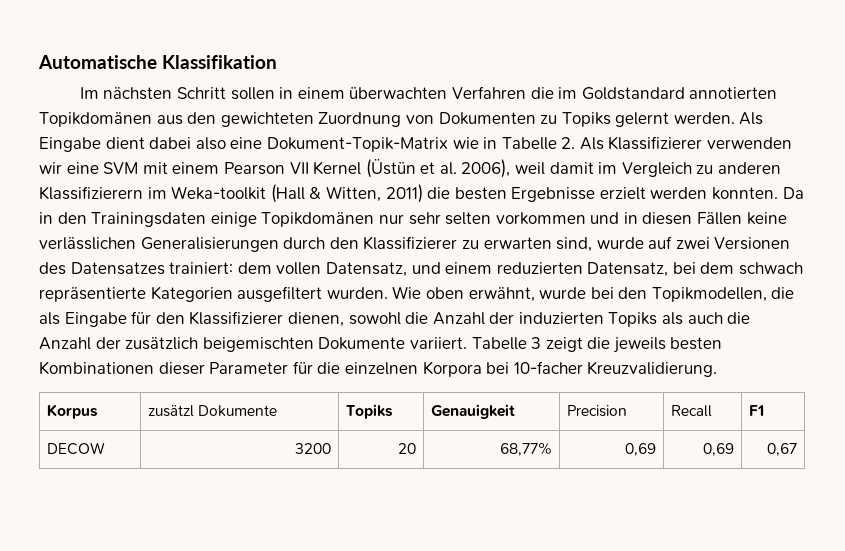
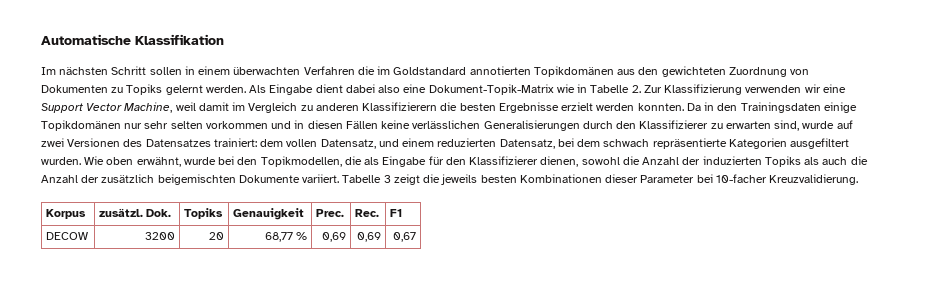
- Als Eingabe dient dabei also eine Dokument-Topik-Matrix wie in Tabelle 2. Als Klassifizierer verwenden wir eine SVM mit einem Pearson VII Kernel (Üstün et al. 2006), weil damit im Vergleich zu anderen Klassifizierern im Weka-toolkit (Hall & Witten, 2011) die besten Ergebnisse erzielt werden konnten.
+ Als Eingabe dient dabei also eine Dokument-Topik-Matrix wie in Tabelle 2. Zur Klassifizierung verwenden wir eine Support Vector Machine, weil damit im Vergleich zu anderen Klassifizierern die besten Ergebnisse erzielt werden konnten.
- Tabelle 3 zeigt die jeweils besten Kombinationen dieser Parameter für die einzelnen Korpora bei 10-facher Kreuzvalidierung.
+ Tabelle 3 zeigt die jeweils besten Kombinationen dieser Parameter bei 10-facher Kreuzvalidierung.
- Korpus | zusätzl Dokumente | Topiks | Genauigkeit | Precision | Recall | F1
+ Korpus | zusätzl. Dok. | Topiks | Genauigkeit | Prec. | Rec. | F1
- DECOW | 3200 | 20 | 68,77% | 0,69 | 0,69 | 0,67
+ DECOW | 3200 | 20 | 68,77 % | 0,69 | 0,69 | 0,67

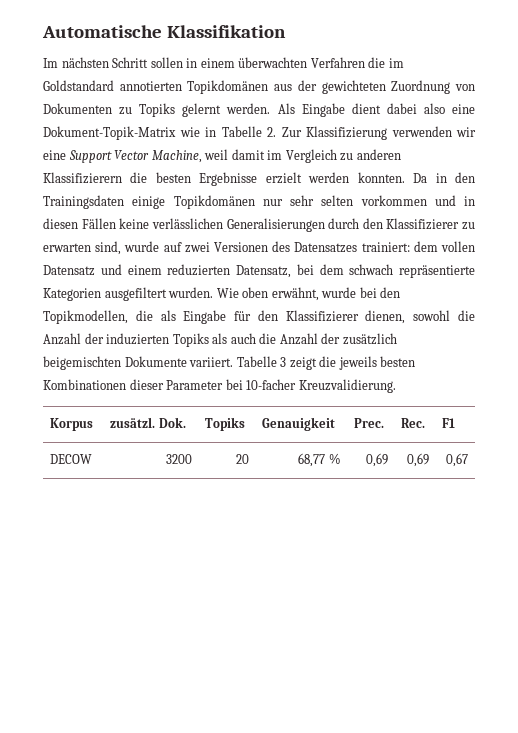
- Im nächsten Schritt sollen in einem überwachten Verfahren die im Goldstandard annotierten Topikdomänen aus den gewichteten Zuordnung von Dokumenten zu Topiks gelernt werden.
+ Im nächsten Schritt sollen in einem überwachten Verfahren die im Goldstandard annotierten Topikdomänen aus der gewichteten Zuordnung von Dokumenten zu Topiks gelernt werden.
- Da in den Trainingsdaten einige Topikdomänen nur sehr selten vorkommen und in diesen Fällen keine verlässlichen Generalisierungen durch den Klassifizierer zu erwarten sind, wurde auf zwei Versionen des Datensatzes trainiert: dem vollen Datensatz, und einem reduzierten Datensatz, bei dem schwach repräsentierte Kategorien ausgefiltert wurden.
+ Da in den Trainingsdaten einige Topikdomänen nur sehr selten vorkommen und in diesen Fällen keine verlässlichen Generalisierungen durch den Klassifizierer zu erwarten sind, wurde auf zwei Versionen des Datensatzes trainiert: dem vollen Datensatz und einem reduzierten Datensatz, bei dem schwach repräsentierte Kategorien ausgefiltert wurden.

